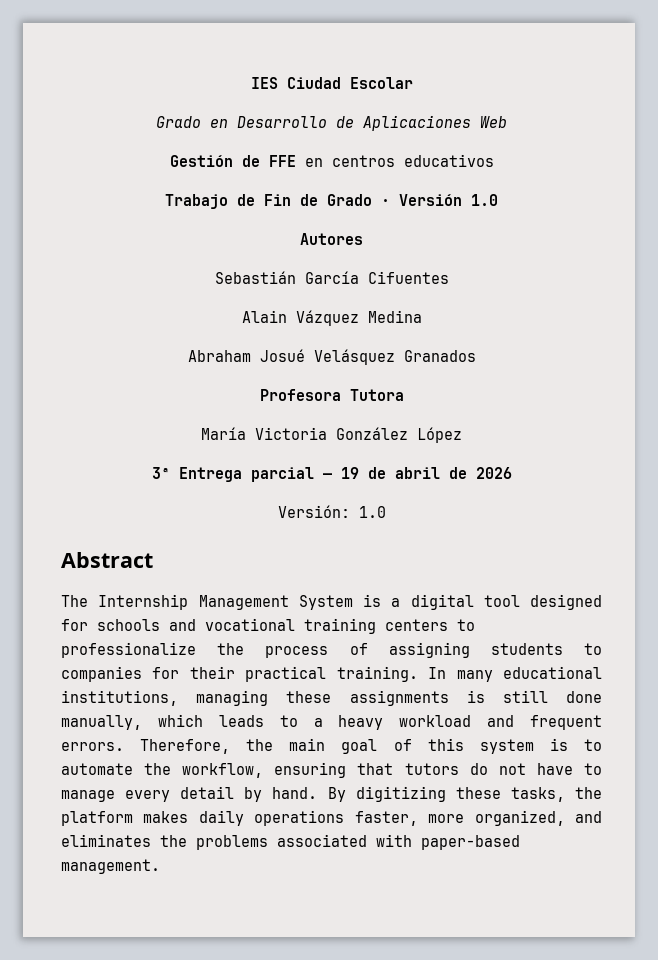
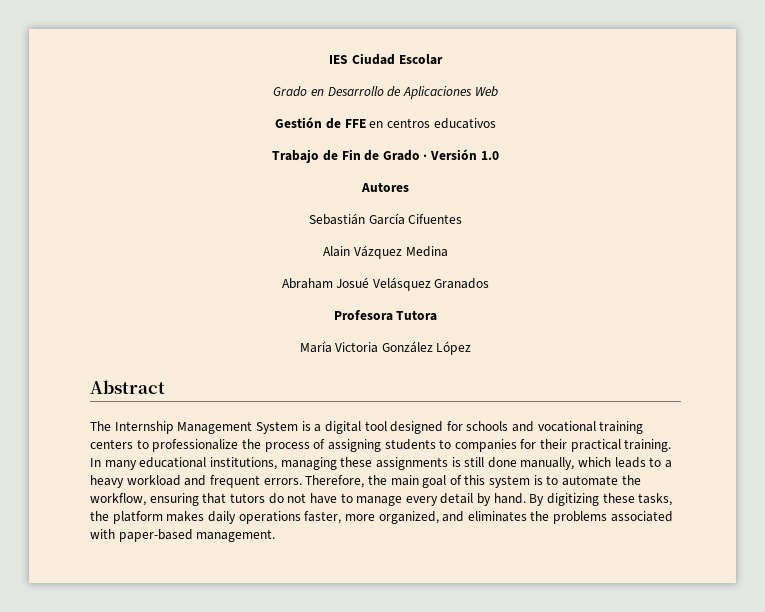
- 3ª Entrega parcial — 19 de abril de 2026
- Versión: 1.0

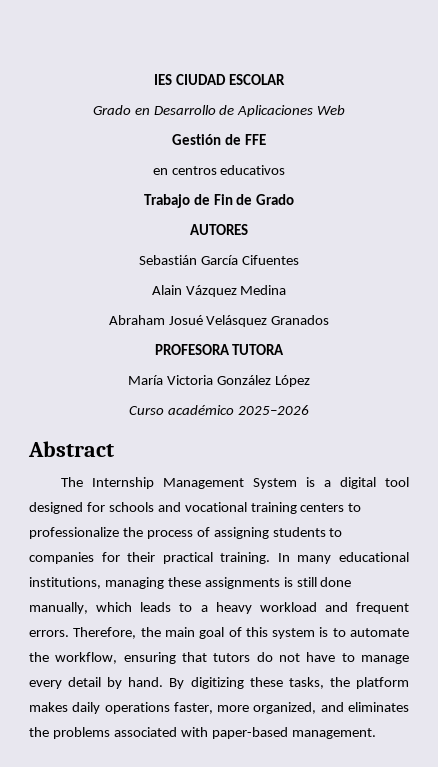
- IES Ciudad Escolar
+ IES CIUDAD ESCOLAR
- Gestión de FFE en centros educativos
+ Gestión de FFE
+ en centros educativos
- Trabajo de Fin de Grado · Versión 1.0
- Autores
+ Trabajo de Fin de Grado
+ AUTORES
- Profesora Tutora
+ PROFESORA TUTORA
+ Curso académico 2025–2026

